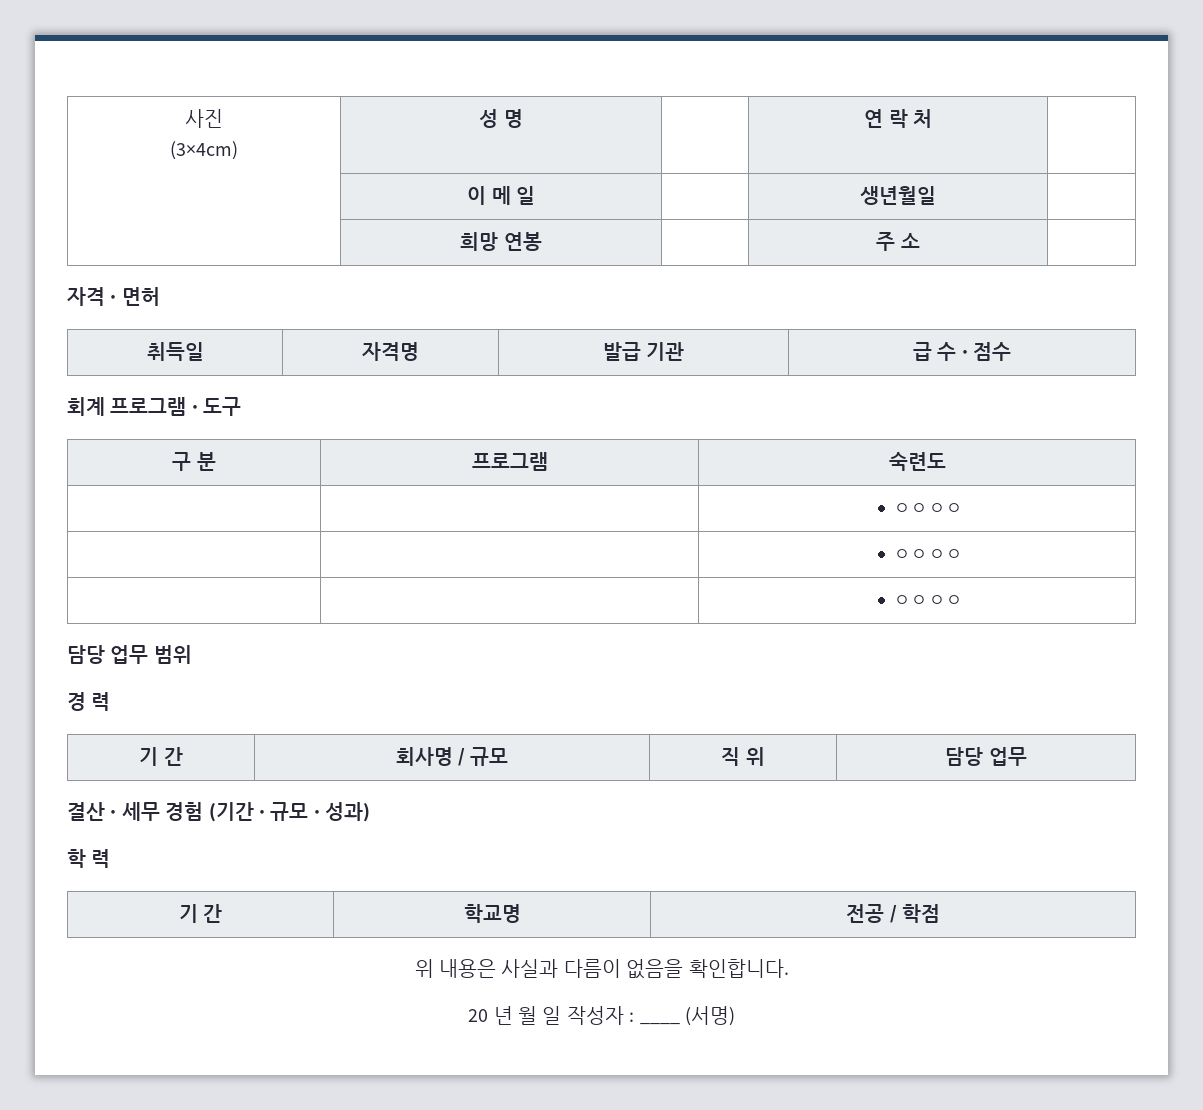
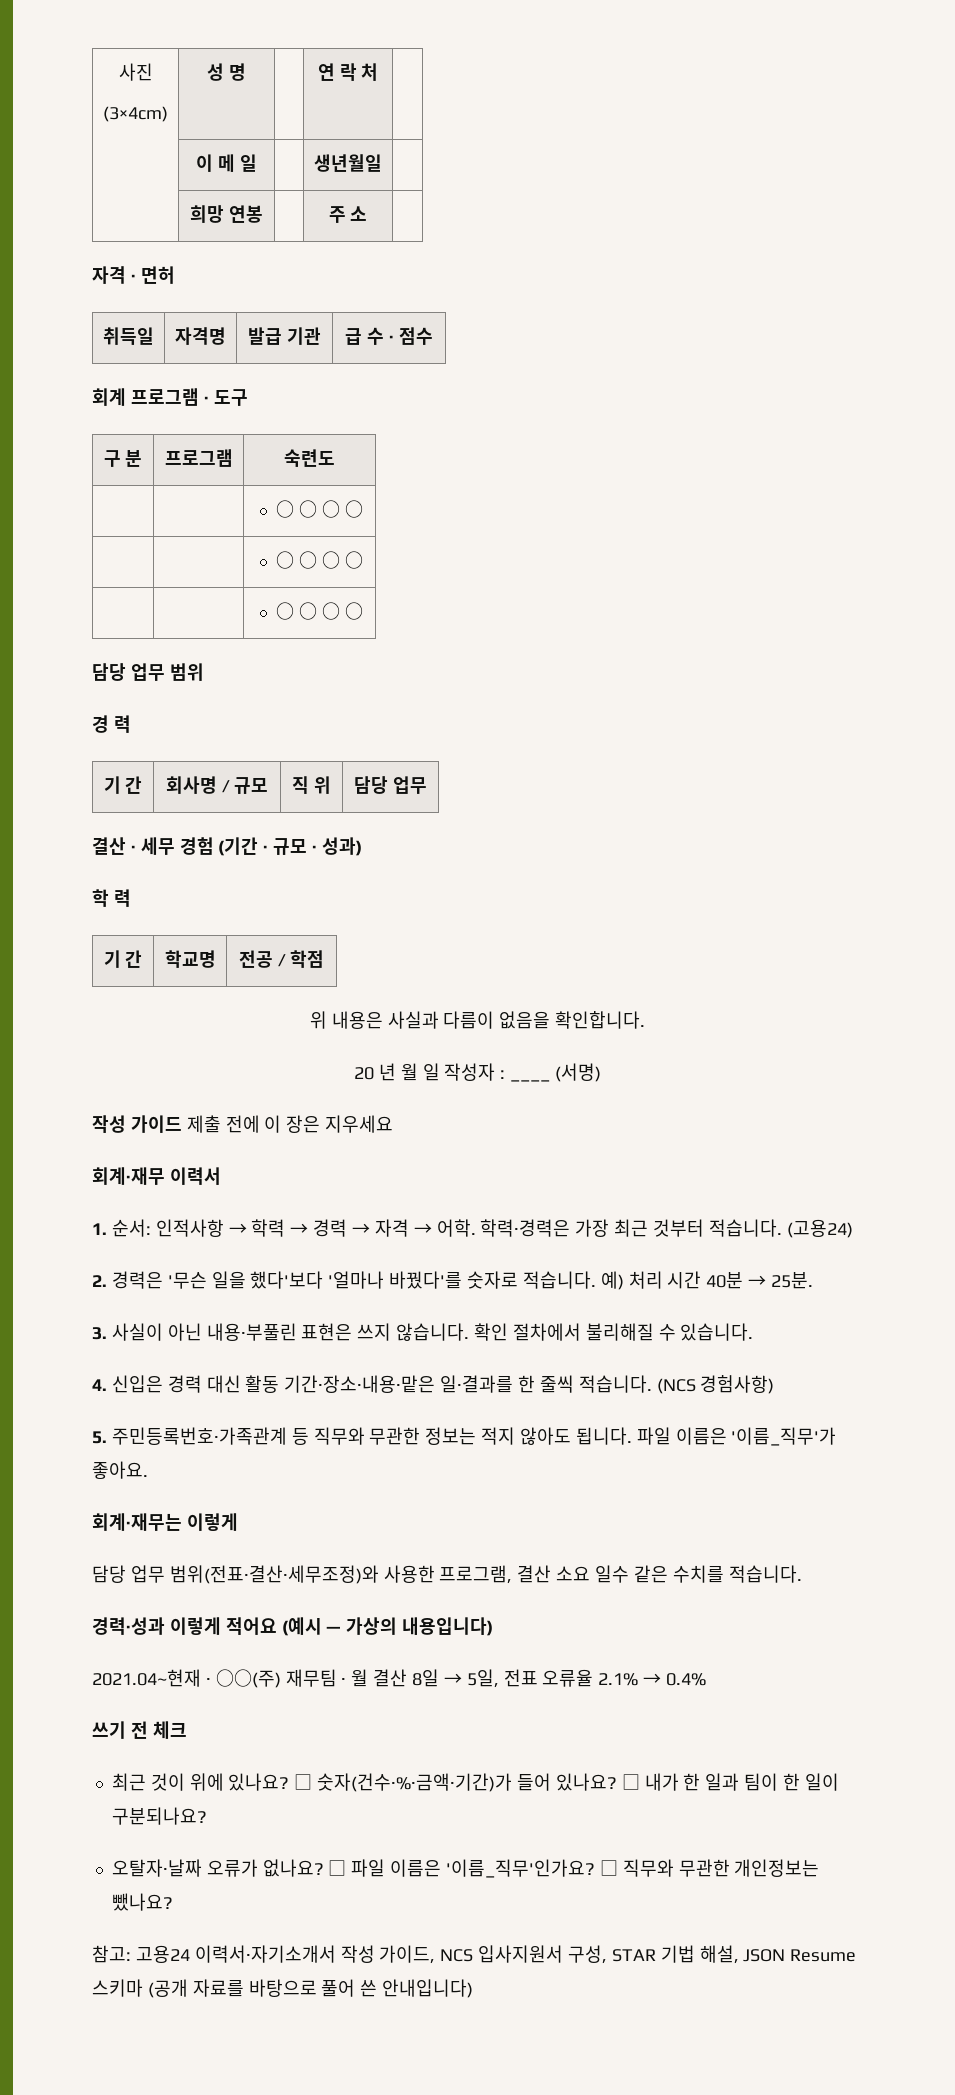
+ 작성 가이드 제출 전에 이 장은 지우세요
+ 회계·재무 이력서
+ 1. 순서: 인적사항 → 학력 → 경력 → 자격 → 어학. 학력·경력은 가장 최근 것부터 적습니다. (고용24)
+ 2. 경력은 '무슨 일을 했다'보다 '얼마나 바꿨다'를 숫자로 적습니다. 예) 처리 시간 40분 → 25분.
+ 3. 사실이 아닌 내용·부풀린 표현은 쓰지 않습니다. 확인 절차에서 불리해질 수 있습니다.
+ 4. 신입은 경력 대신 활동 기간·장소·내용·맡은 일·결과를 한 줄씩 적습니다. (NCS 경험사항)
+ 5. 주민등록번호·가족관계 등 직무와 무관한 정보는 적지 않아도 됩니다. 파일 이름은 '이름_직무'가 좋아요.
+ 회계·재무는 이렇게
+ 담당 업무 범위(전표·결산·세무조정)와 사용한 프로그램, 결산 소요 일수 같은 수치를 적습니다.
+ 경력·성과 이렇게 적어요 (예시 — 가상의 내용입니다)
+ 2021.04~현재 · ○○(주) 재무팀 · 월 결산 8일 → 5일, 전표 오류율 2.1% → 0.4%
+ 쓰기 전 체크
+ 최근 것이 위에 있나요? □ 숫자(건수·%·금액·기간)가 들어 있나요? □ 내가 한 일과 팀이 한 일이 구분되나요?
+ 오탈자·날짜 오류가 없나요? □ 파일 이름은 '이름_직무'인가요? □ 직무와 무관한 개인정보는 뺐나요?
+ 참고: 고용24 이력서·자기소개서 작성 가이드, NCS 입사지원서 구성, STAR 기법 해설, JSON Resume 스키마 (공개 자료를 바탕으로 풀어 쓴 안내입니다)

